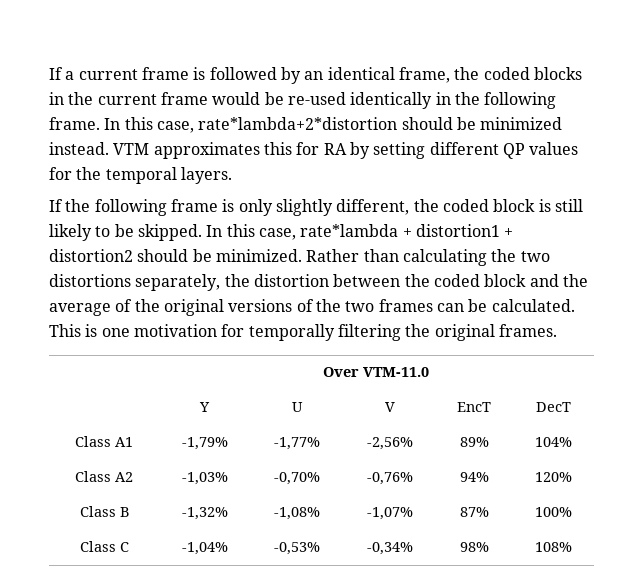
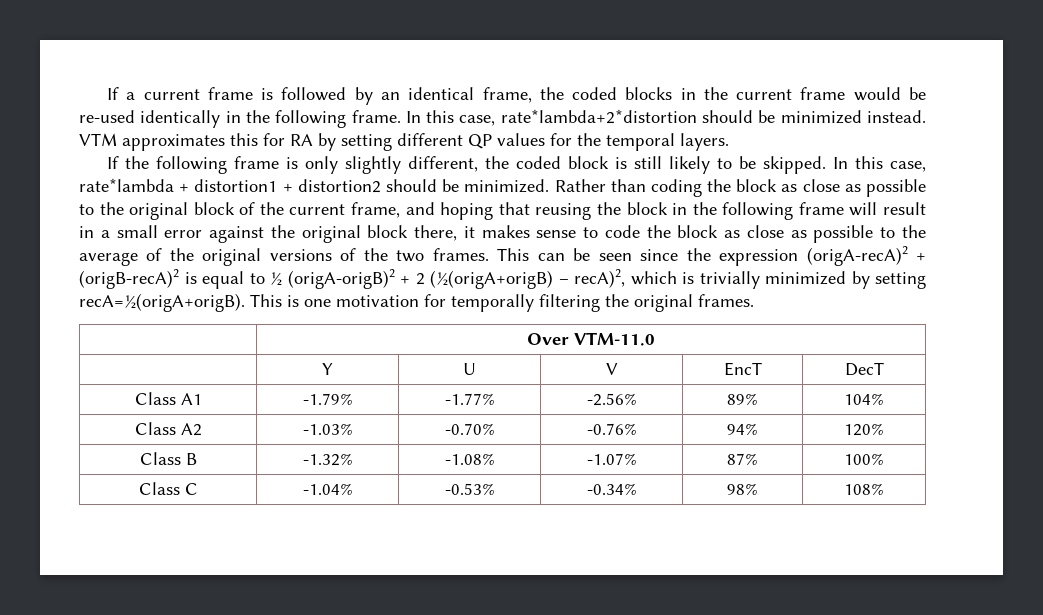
- Rather than calculating the two distortions separately, the distortion between the coded block and the average of the original versions of the two frames can be calculated.
+ Rather than coding the block as close as possible to the original block of the current frame, and hoping that reusing the block in the following frame will result in a small error against the original block there, it makes sense to code the block as close as possible to the average of the original versions of the two frames. This can be seen since the expression (origA-recA)2 + (origB-recA)2 is equal to ½ (origA-origB)2 + 2 (½(origA+origB) – recA)2, which is trivially minimized by setting recA=½(origA+origB).
- Class A1 | -1,79% | -1,77% | -2,56% | 89% | 104%
+ Class A1 | -1.79% | -1.77% | -2.56% | 89% | 104%
- Class A2 | -1,03% | -0,70% | -0,76% | 94% | 120%
+ Class A2 | -1.03% | -0.70% | -0.76% | 94% | 120%
- Class B | -1,32% | -1,08% | -1,07% | 87% | 100%
+ Class B | -1.32% | -1.08% | -1.07% | 87% | 100%
- Class C | -1,04% | -0,53% | -0,34% | 98% | 108%
+ Class C | -1.04% | -0.53% | -0.34% | 98% | 108%

